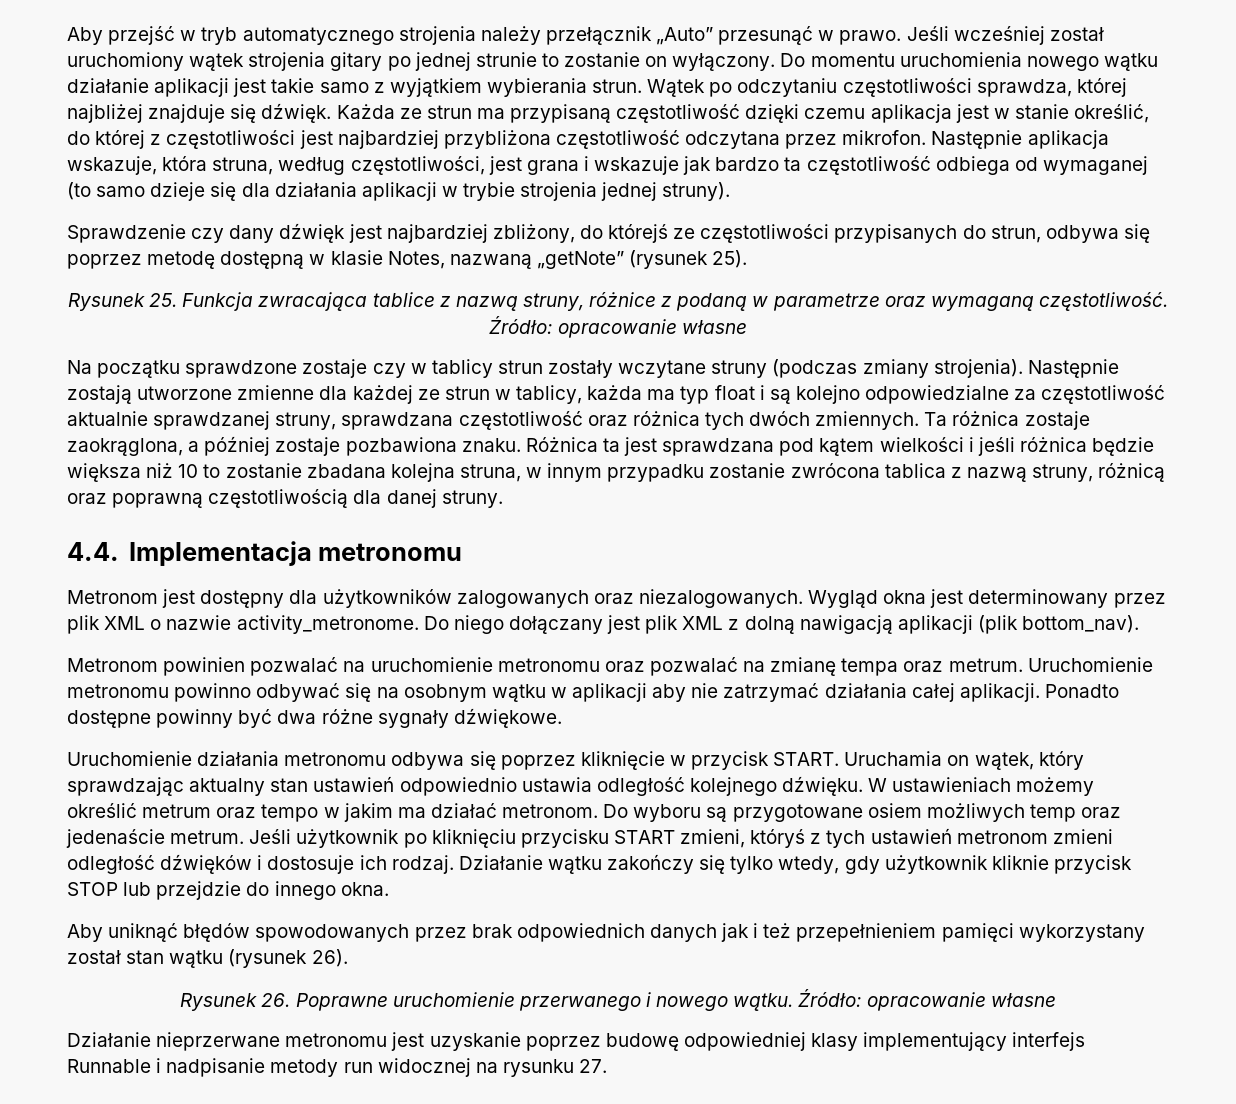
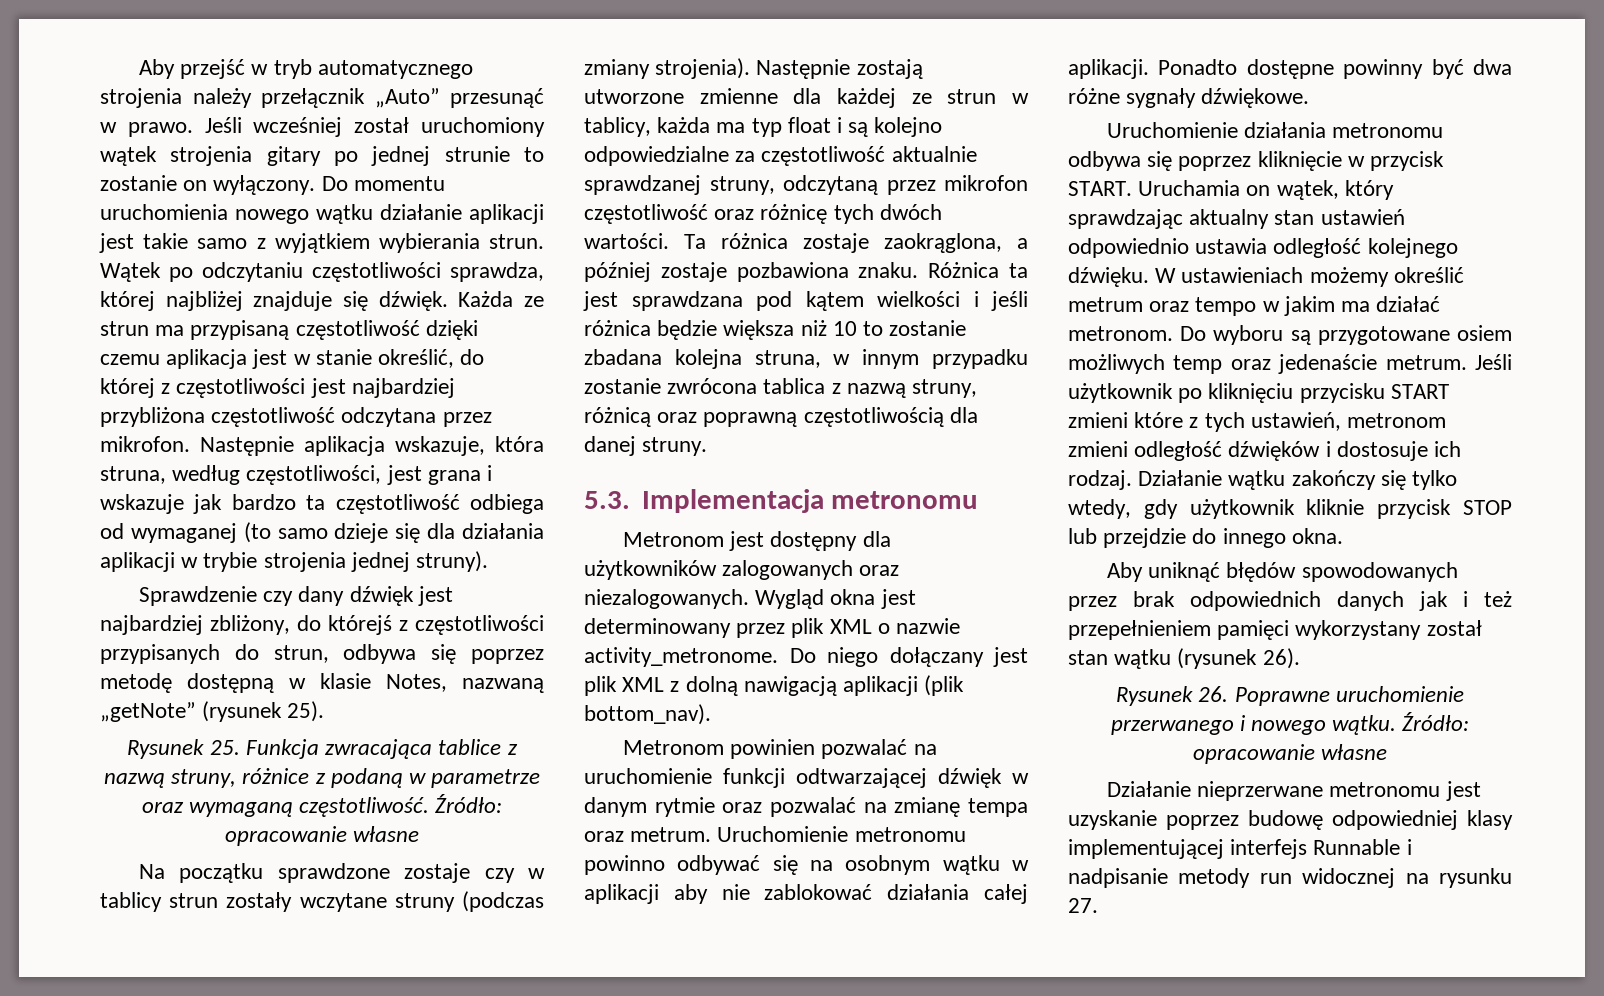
- Sprawdzenie czy dany dźwięk jest najbardziej zbliżony, do którejś ze częstotliwości przypisanych do strun, odbywa się poprzez metodę dostępną w klasie Notes, nazwaną „getNote” (rysunek 25).
+ Sprawdzenie czy dany dźwięk jest najbardziej zbliżony, do którejś z częstotliwości przypisanych do strun, odbywa się poprzez metodę dostępną w klasie Notes, nazwaną „getNote” (rysunek 25).
- Następnie zostają utworzone zmienne dla każdej ze strun w tablicy, każda ma typ float i są kolejno odpowiedzialne za częstotliwość aktualnie sprawdzanej struny, sprawdzana częstotliwość oraz różnica tych dwóch zmiennych.
+ Następnie zostają utworzone zmienne dla każdej ze strun w tablicy, każda ma typ float i są kolejno odpowiedzialne za częstotliwość aktualnie sprawdzanej struny, odczytaną przez mikrofon częstotliwość oraz różnicę tych dwóch wartości.
- 4.4. Implementacja metronomu
+ 5.3. Implementacja metronomu
- Metronom powinien pozwalać na uruchomienie metronomu oraz pozwalać na zmianę tempa oraz metrum.
+ Metronom powinien pozwalać na uruchomienie funkcji odtwarzającej dźwięk w danym rytmie oraz pozwalać na zmianę tempa oraz metrum.
- Uruchomienie metronomu powinno odbywać się na osobnym wątku w aplikacji aby nie zatrzymać działania całej aplikacji.
+ Uruchomienie metronomu powinno odbywać się na osobnym wątku w aplikacji aby nie zablokować działania całej aplikacji.
- Jeśli użytkownik po kliknięciu przycisku START zmieni, któryś z tych ustawień metronom zmieni odległość dźwięków i dostosuje ich rodzaj.
+ Jeśli użytkownik po kliknięciu przycisku START zmieni które z tych ustawień, metronom zmieni odległość dźwięków i dostosuje ich rodzaj.
- Działanie nieprzerwane metronomu jest uzyskanie poprzez budowę odpowiedniej klasy implementujący interfejs Runnable i nadpisanie metody run widocznej na rysunku 27.
+ Działanie nieprzerwane metronomu jest uzyskanie poprzez budowę odpowiedniej klasy implementującej interfejs Runnable i nadpisanie metody run widocznej na rysunku 27.

